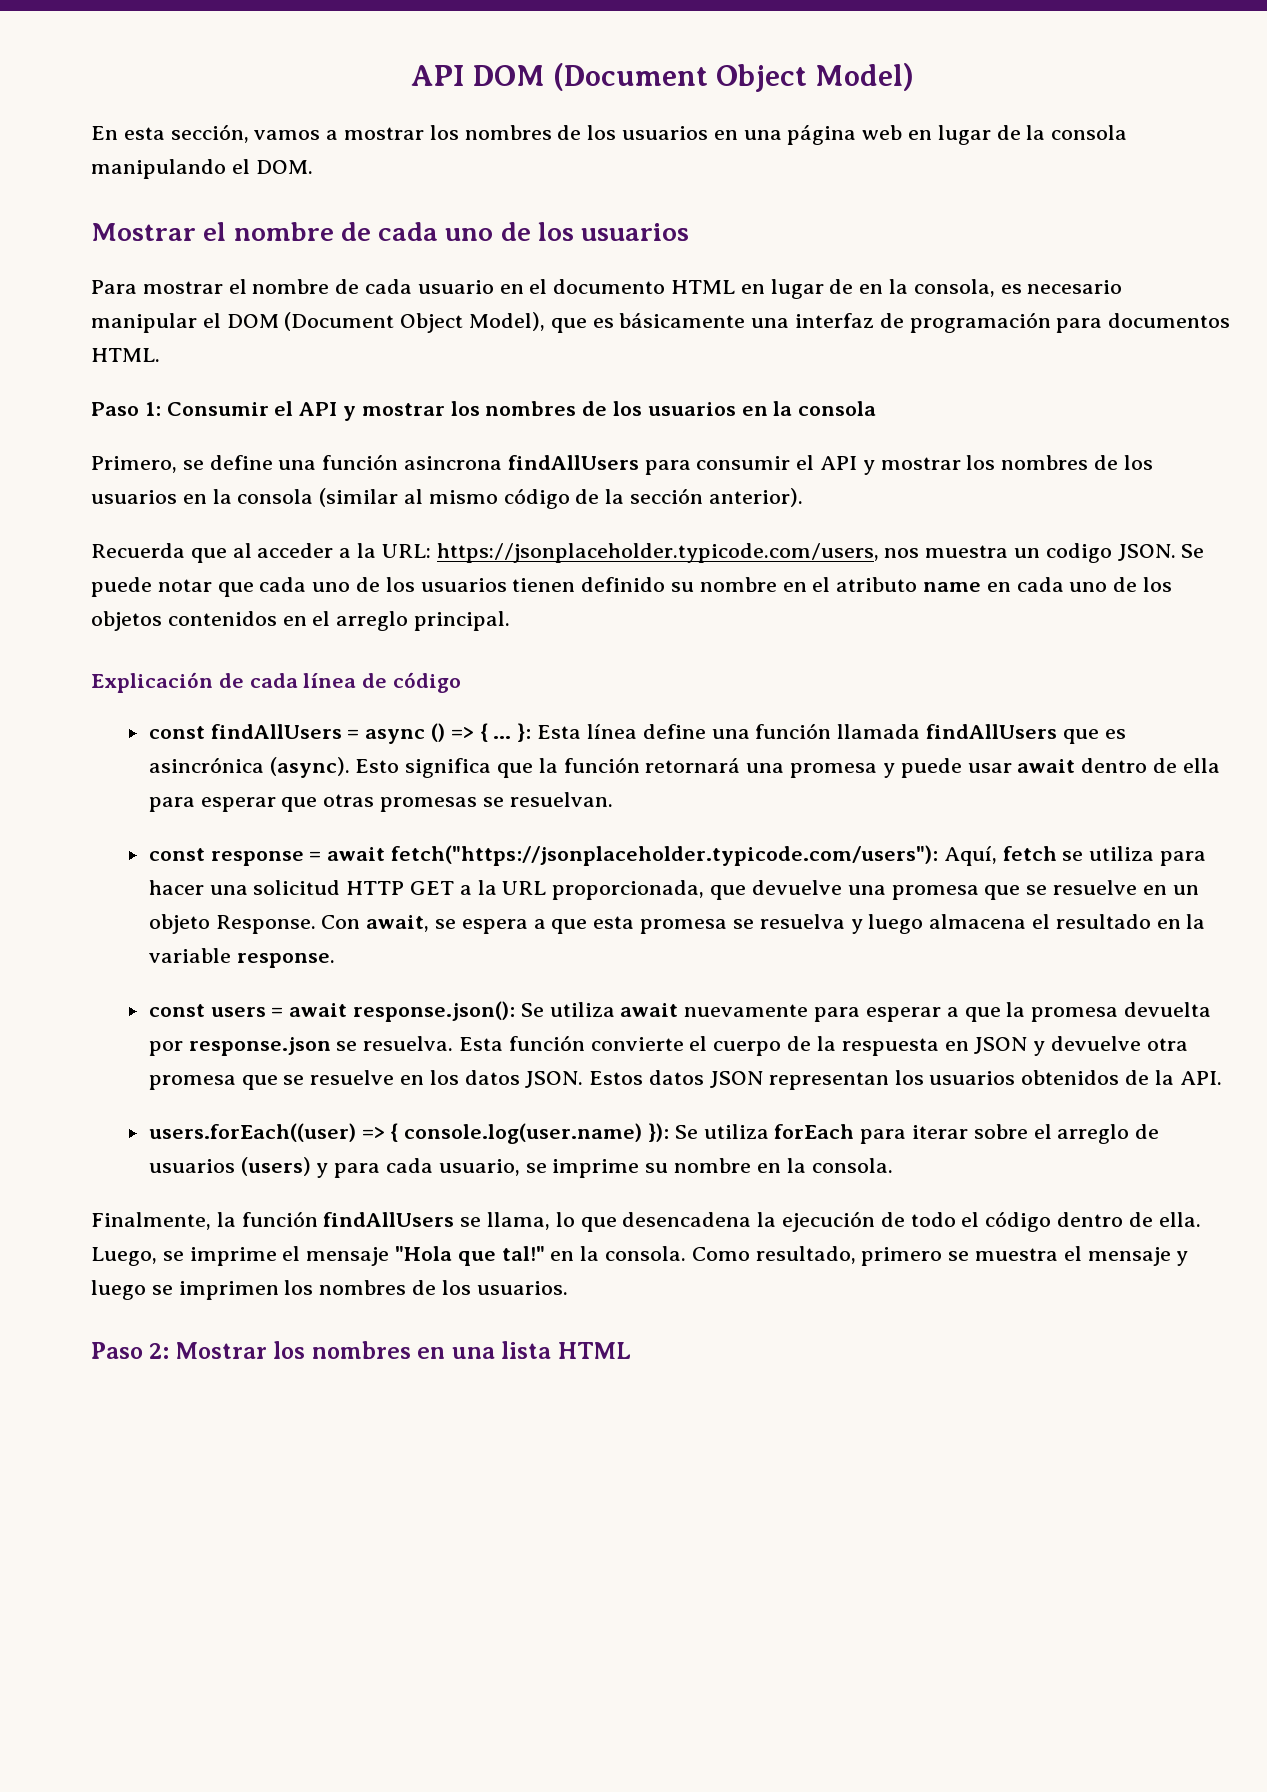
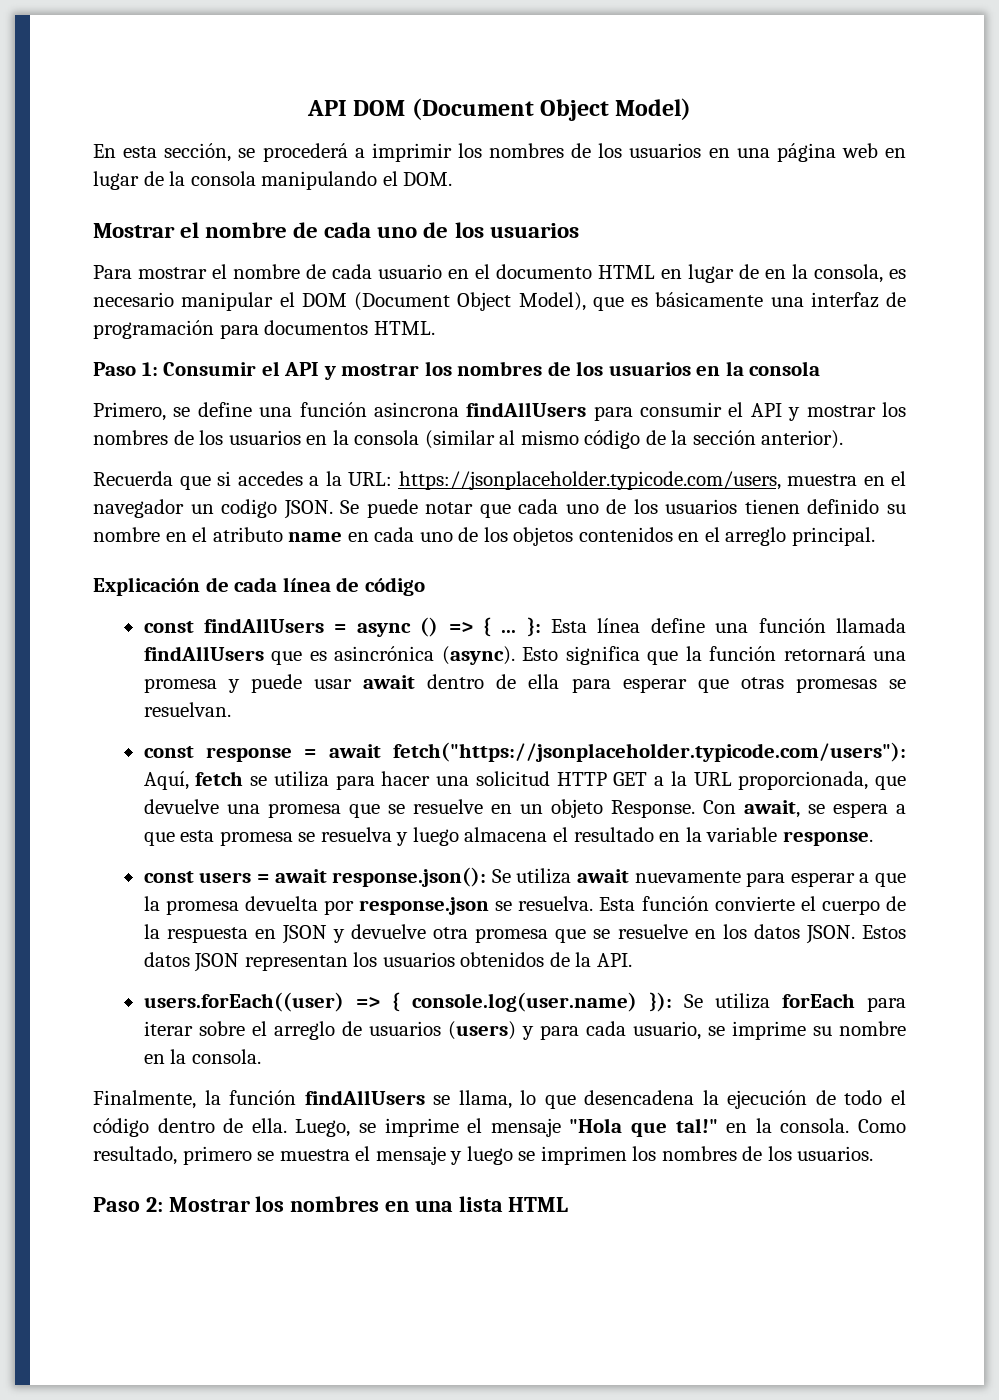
- En esta sección, vamos a mostrar los nombres de los usuarios en una página web en lugar de la consola manipulando el DOM.
+ En esta sección, se procederá a imprimir los nombres de los usuarios en una página web en lugar de la consola manipulando el DOM.
- Recuerda que al acceder a la URL: https://jsonplaceholder.typicode.com/users, nos muestra un codigo JSON.
+ Recuerda que si accedes a la URL: https://jsonplaceholder.typicode.com/users, muestra en el navegador un codigo JSON.

